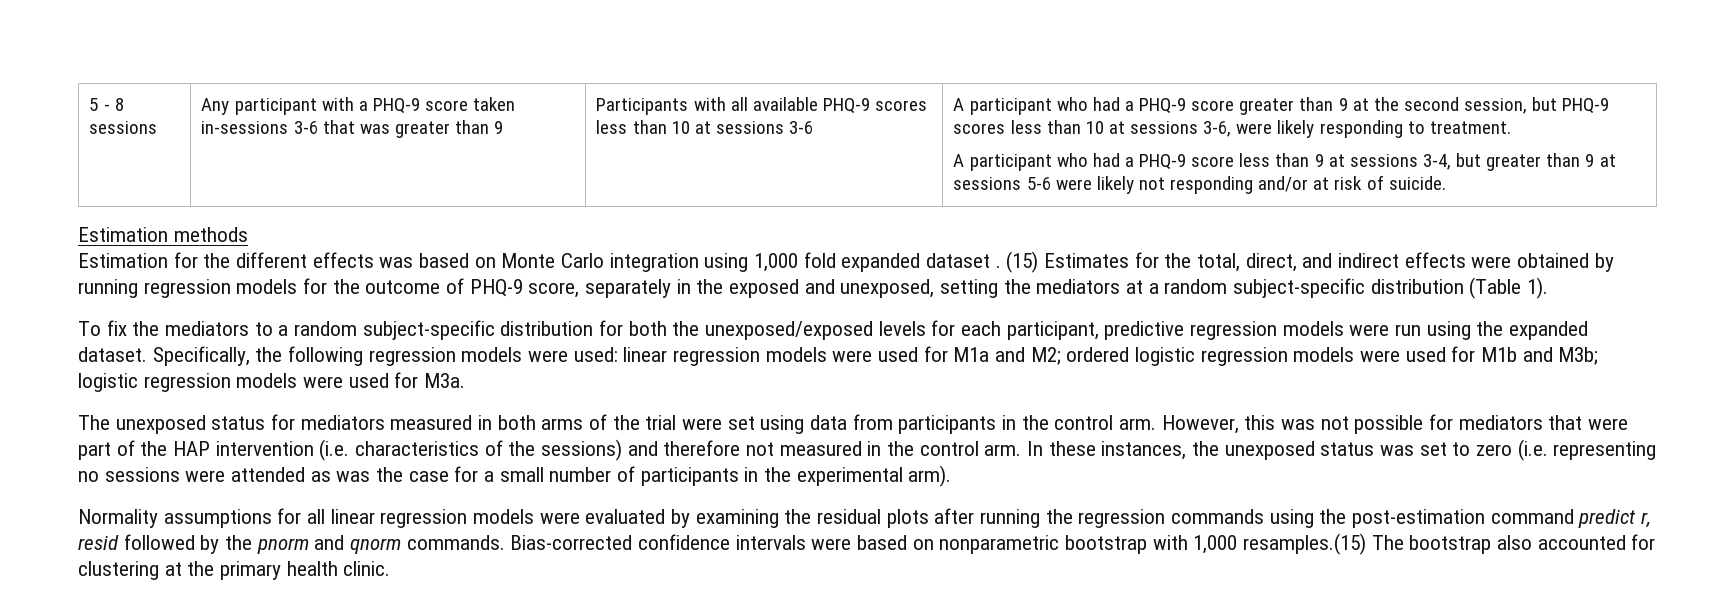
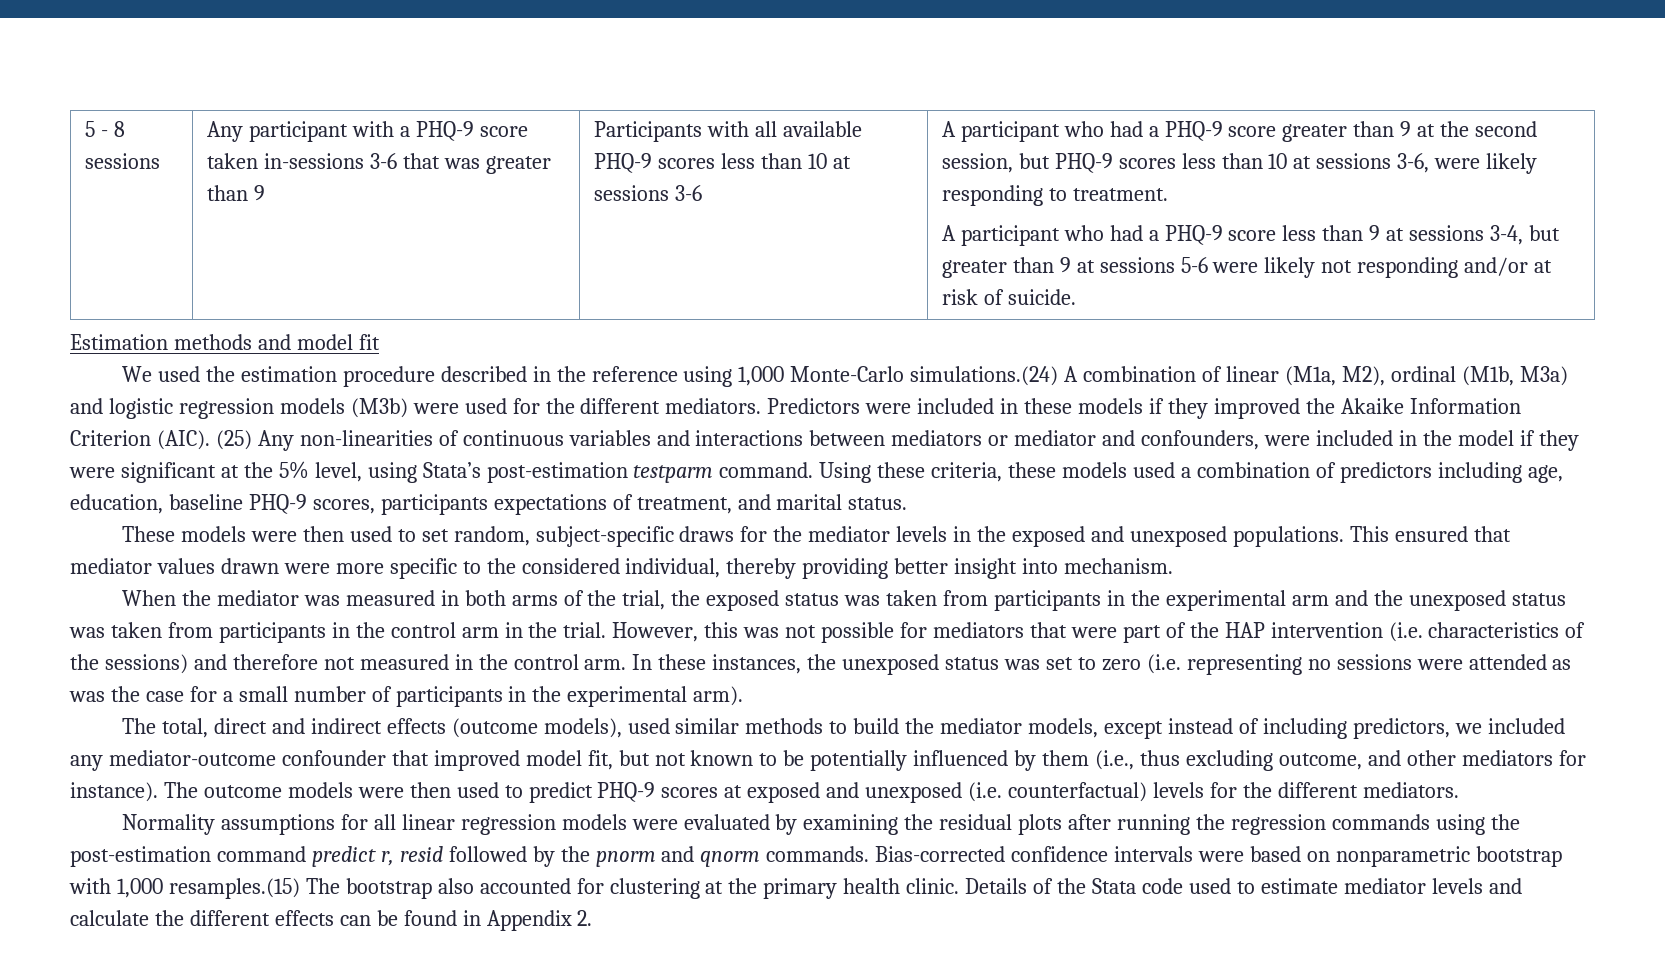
- Estimation methods
- Estimation for the different effects was based on Monte Carlo integration using 1,000 fold expanded dataset . (15) Estimates for the total, direct, and indirect effects were obtained by running regression models for the outcome of PHQ-9 score, separately in the exposed and unexposed, setting the mediators at a random subject-specific distribution (Table 1).
- To fix the mediators to a random subject-specific distribution for both the unexposed/exposed levels for each participant, predictive regression models were run using the expanded dataset. Specifically, the following regression models were used: linear regression models were used for M1a and M2; ordered logistic regression models were used for M1b and M3b; logistic regression models were used for M3a.
- The unexposed status for mediators measured in both arms of the trial were set using data from participants in the control arm.
+ Estimation methods and model fit
+ We used the estimation procedure described in the reference using 1,000 Monte-Carlo simulations.(24) A combination of linear (M1a, M2), ordinal (M1b, M3a) and logistic regression models (M3b) were used for the different mediators. Predictors were included in these models if they improved the Akaike Information Criterion (AIC). (25) Any non-linearities of continuous variables and interactions between mediators or mediator and confounders, were included in the model if they were significant at the 5% level, using Stata’s post-estimation testparm command. Using these criteria, these models used a combination of predictors including age, education, baseline PHQ-9 scores, participants expectations of treatment, and marital status.
+ These models were then used to set random, subject-specific draws for the mediator levels in the exposed and unexposed populations. This ensured that mediator values drawn were more specific to the considered individual, thereby providing better insight into mechanism.
+ When the mediator was measured in both arms of the trial, the exposed status was taken from participants in the experimental arm and the unexposed status was taken from participants in the control arm in the trial.
+ The total, direct and indirect effects (outcome models), used similar methods to build the mediator models, except instead of including predictors, we included any mediator-outcome confounder that improved model fit, but not known to be potentially influenced by them (i.e., thus excluding outcome, and other mediators for instance). The outcome models were then used to predict PHQ-9 scores at exposed and unexposed (i.e. counterfactual) levels for the different mediators.
+ Details of the Stata code used to estimate mediator levels and calculate the different effects can be found in Appendix 2.

